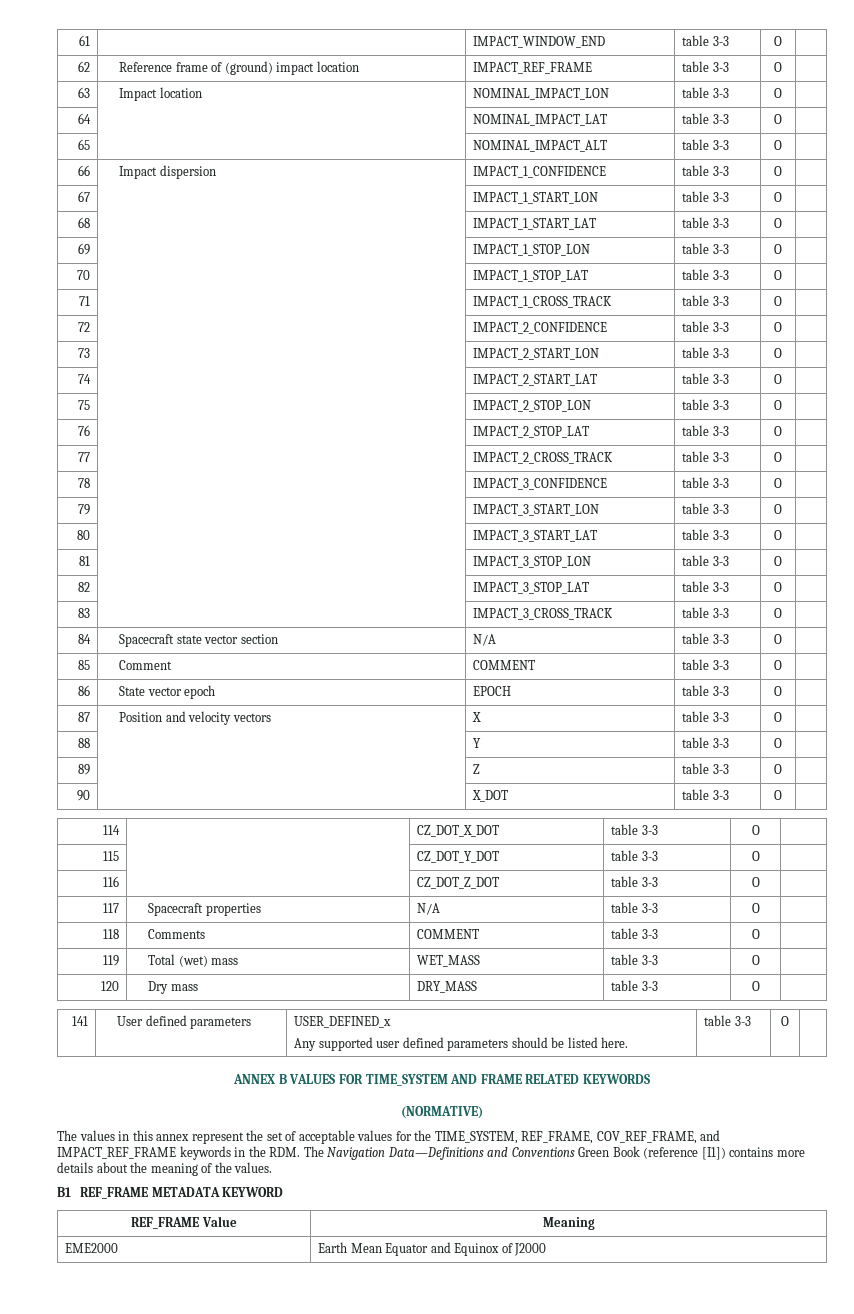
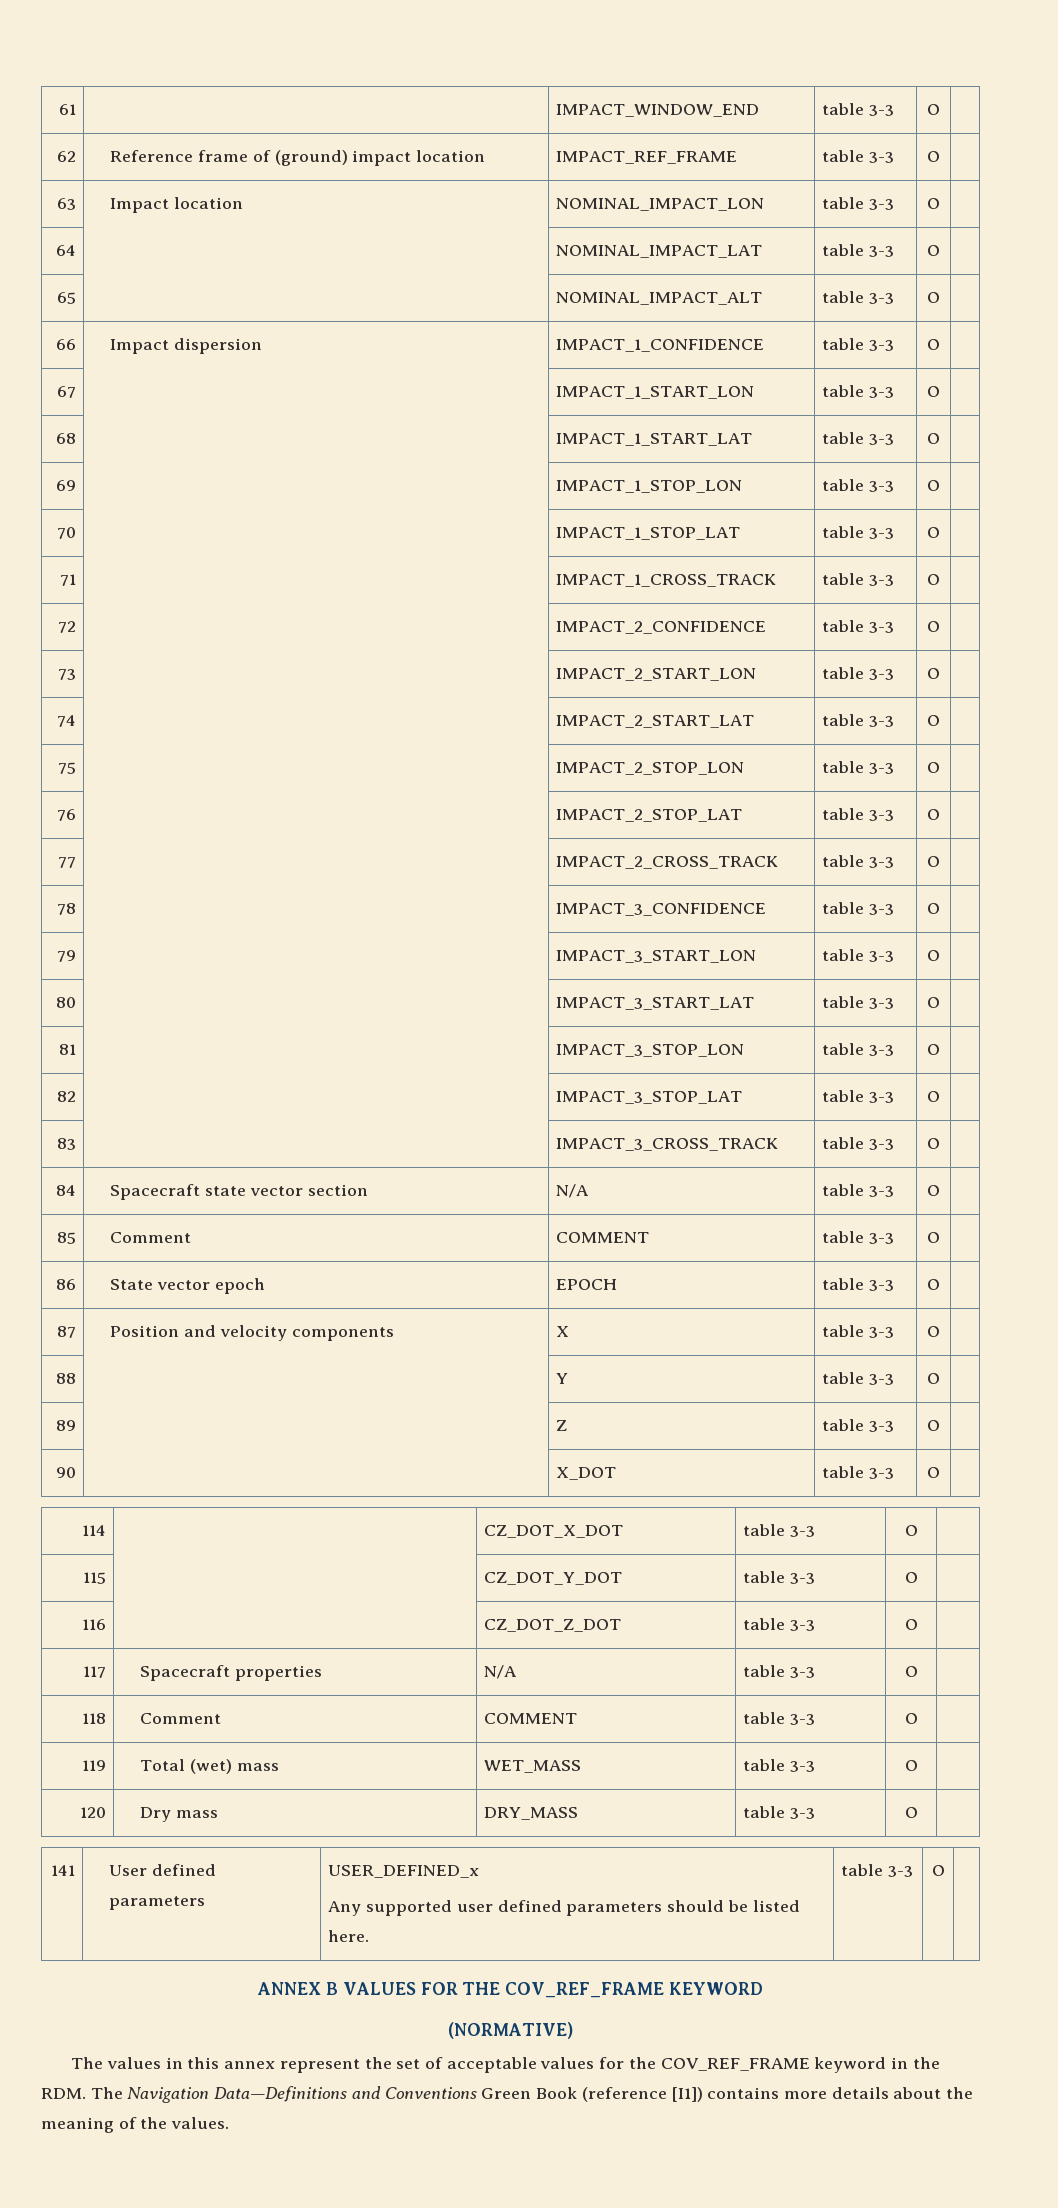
- 87 | Position and velocity vectors | X | table 3-3 | O |
+ 87 | Position and velocity components | X | table 3-3 | O |
- 118 | Comments | COMMENT | table 3-3 | O |
+ 118 | Comment | COMMENT | table 3-3 | O |
- ANNEX B VALUES FOR TIME_SYSTEM AND FRAME RELATED KEYWORDS
+ ANNEX B VALUES FOR THE COV_REF_FRAME KEYWORD
- The values in this annex represent the set of acceptable values for the TIME_SYSTEM, REF_FRAME, COV_REF_FRAME, and IMPACT_REF_FRAME keywords in the RDM. The Navigation Data—Definitions and Conventions Green Book (reference [I1]) contains more details about the meaning of the values.
+ The values in this annex represent the set of acceptable values for the COV_REF_FRAME keyword in the RDM. The Navigation Data—Definitions and Conventions Green Book (reference [I1]) contains more details about the meaning of the values.
- B1 REF_FRAME METADATA KEYWORD
- REF_FRAME Value | Meaning
- EME2000 | Earth Mean Equator and Equinox of J2000

